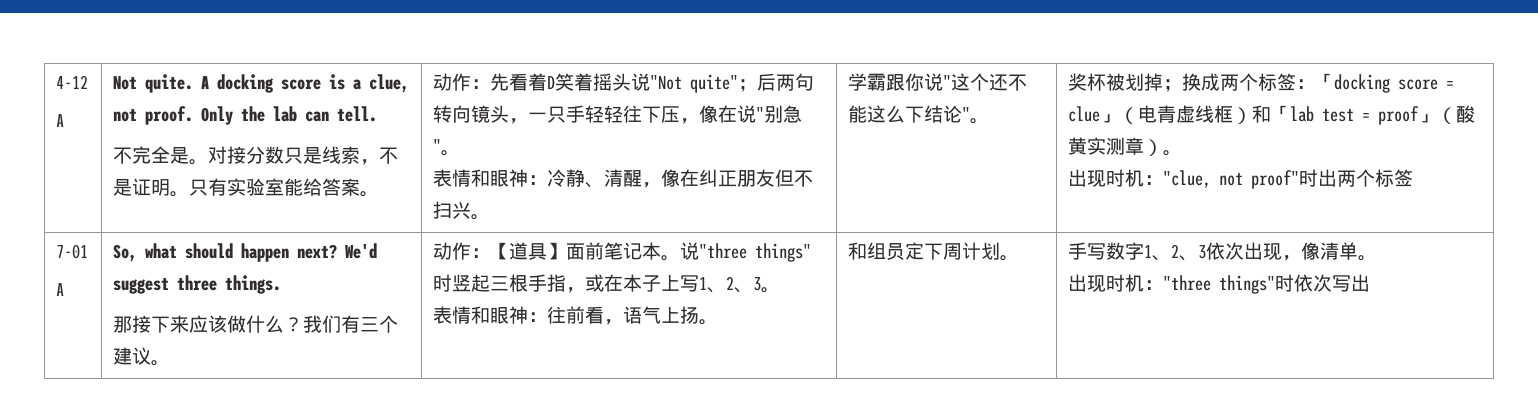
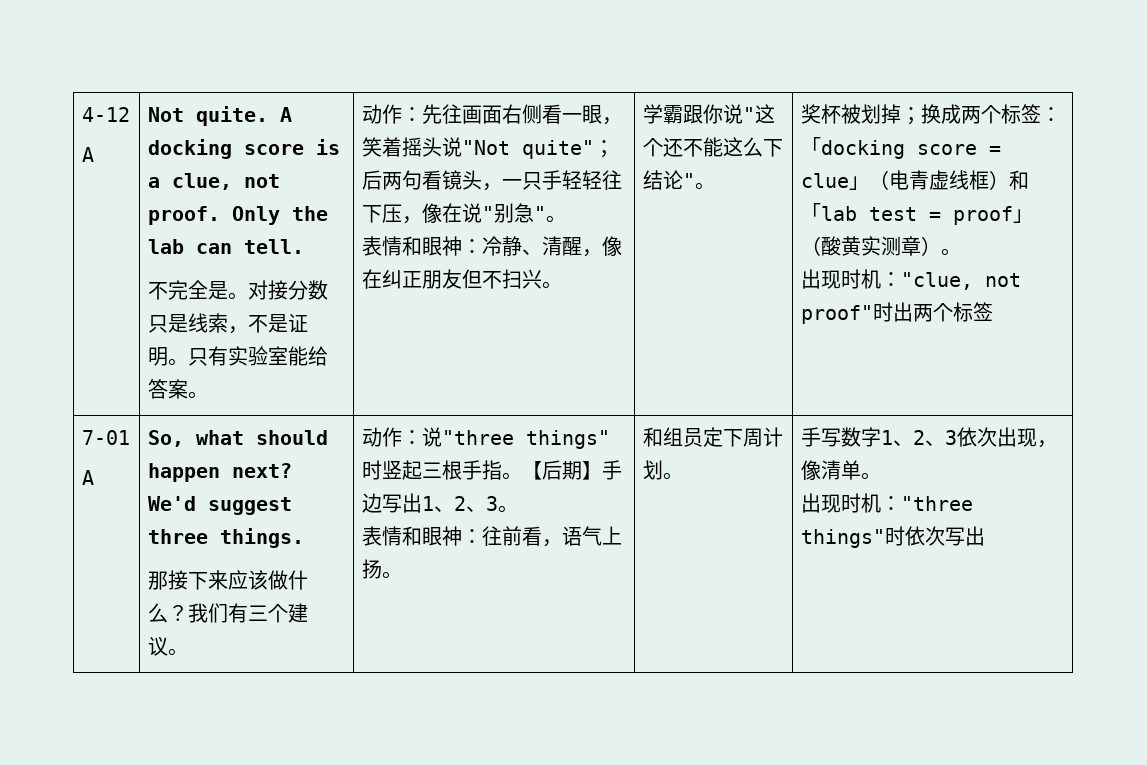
- 动作：先看着D笑着摇头说"Not quite"；后两句转向镜头，一只手轻轻往下压，像在说"别急"。
+ 动作：先往画面右侧看一眼，笑着摇头说"Not quite"；后两句看镜头，一只手轻轻往下压，像在说"别急"。
- 动作：【道具】面前笔记本。说"three things"时竖起三根手指，或在本子上写1、2、3。
+ 动作：说"three things"时竖起三根手指。【后期】手边写出1、2、3。

